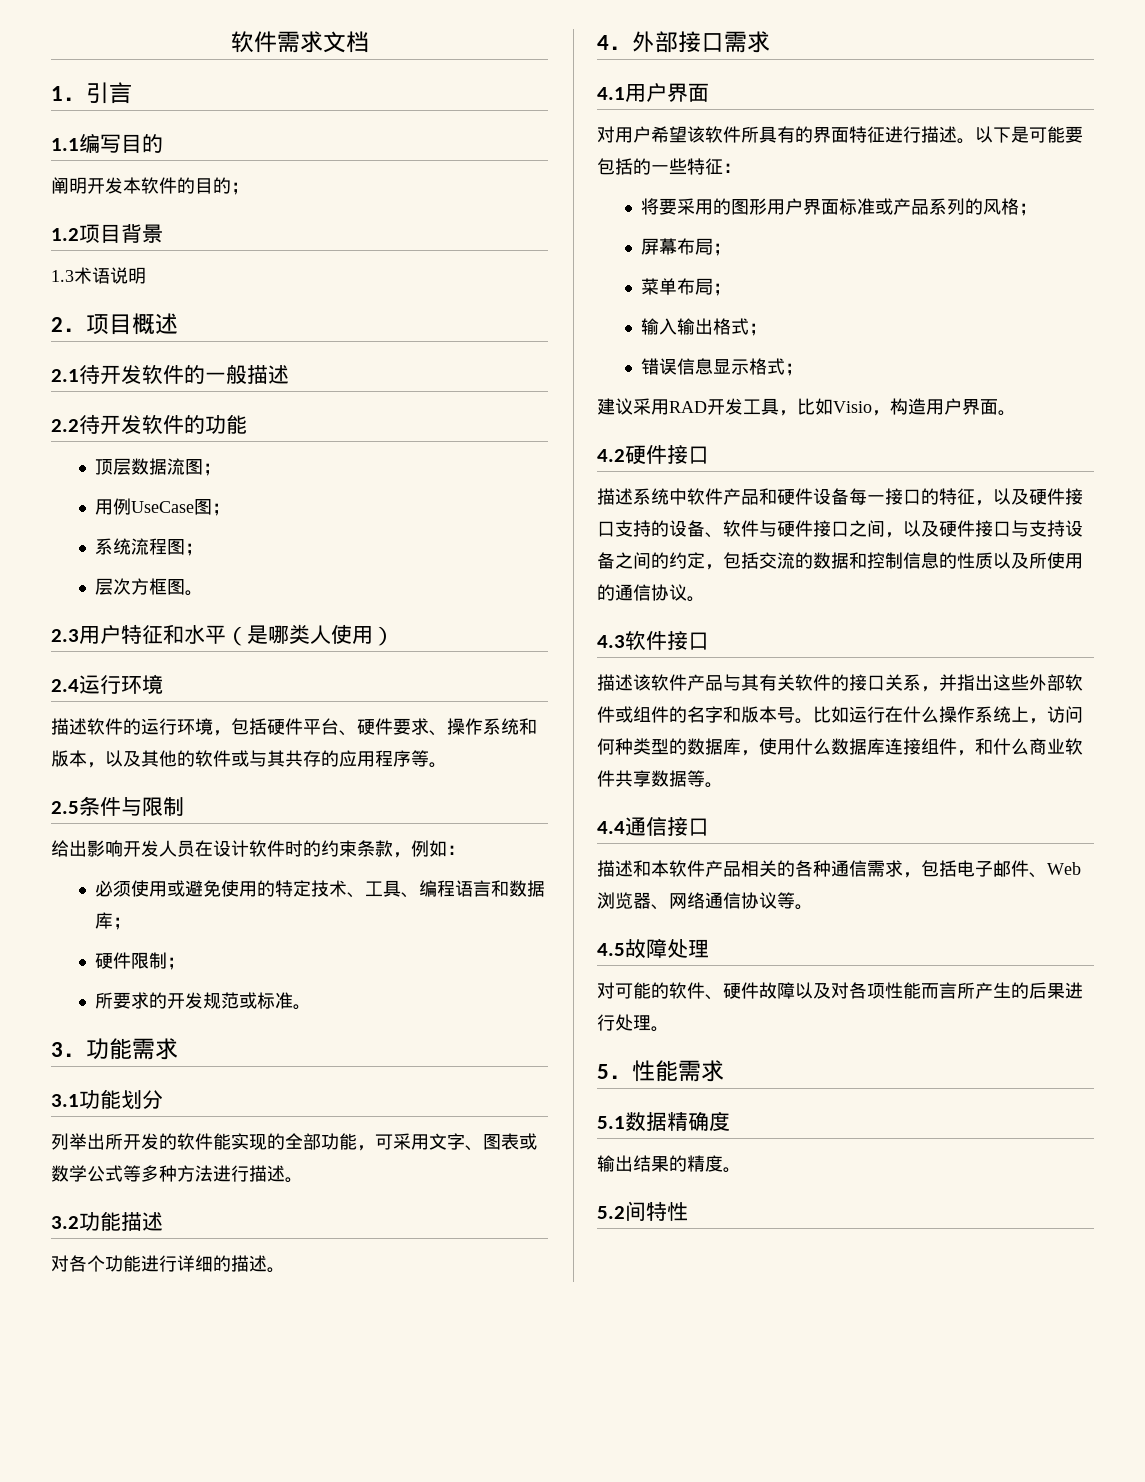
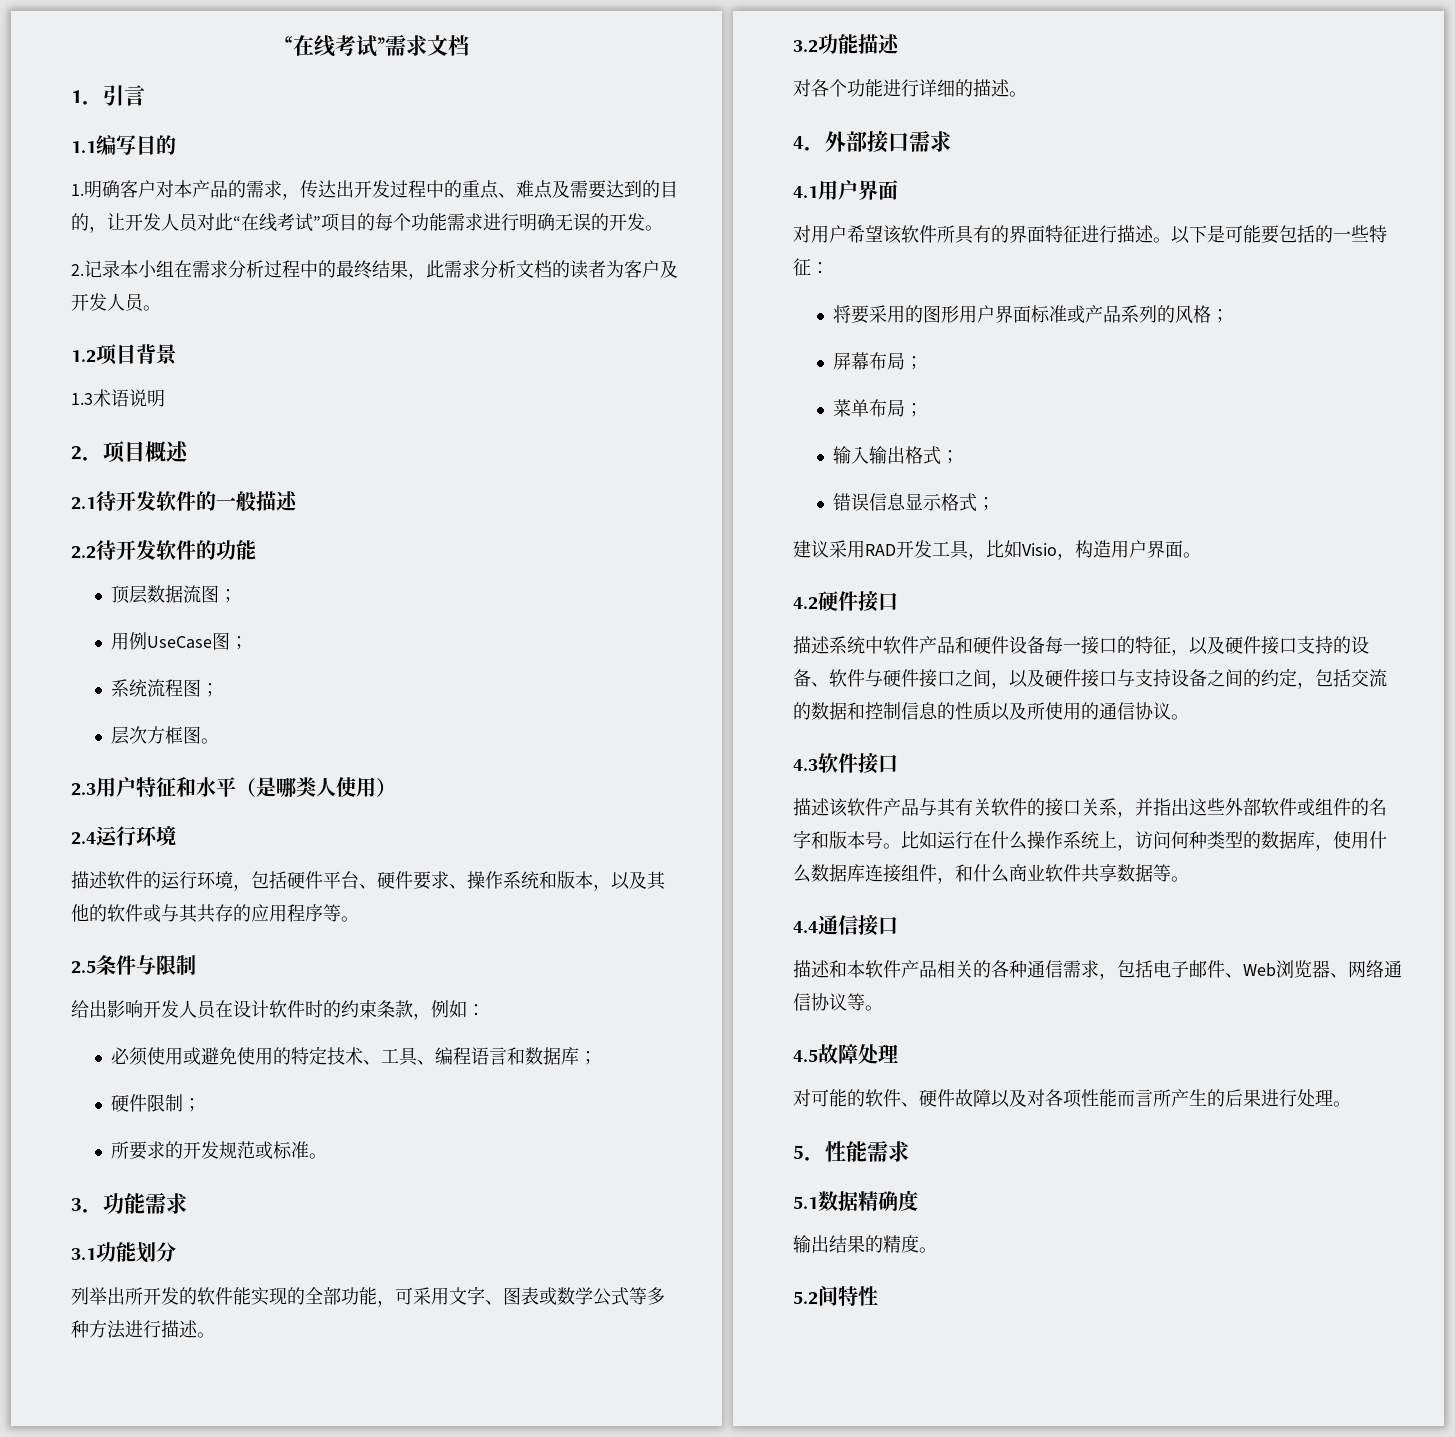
- 软件需求文档
+ “在线考试”需求文档
- 阐明开发本软件的目的；
+ 1.明确客户对本产品的需求，传达出开发过程中的重点、难点及需要达到的目的，让开发人员对此“在线考试”项目的每个功能需求进行明确无误的开发。
+ 2.记录本小组在需求分析过程中的最终结果，此需求分析文档的读者为客户及开发人员。

